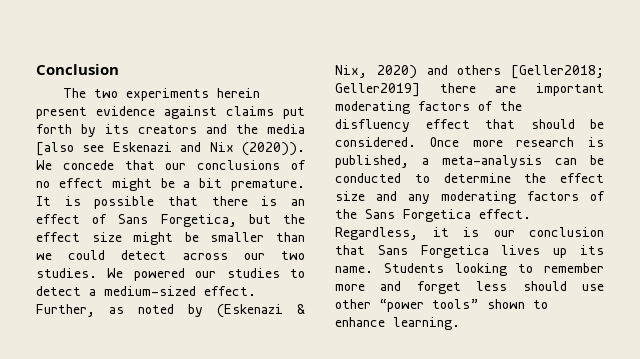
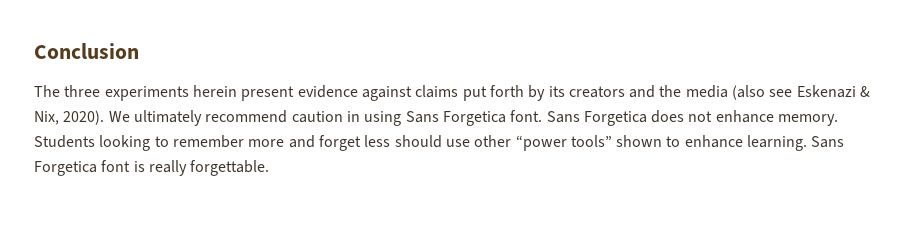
- The two experiments herein present evidence against claims put forth by its creators and the media [also see Eskenazi and Nix (2020)). We concede that our conclusions of no effect might be a bit premature. It is possible that there is an effect of Sans Forgetica, but the effect size might be smaller than we could detect across our two studies. We powered our studies to detect a medium-sized effect. Further, as noted by (Eskenazi & Nix, 2020) and others [Geller2018; Geller2019] there are important moderating factors of the disfluency effect that should be considered. Once more research is published, a meta-analysis can be conducted to determine the effect size and any moderating factors of the Sans Forgetica effect. Regardless, it is our conclusion that Sans Forgetica lives up its name.
+ The three experiments herein present evidence against claims put forth by its creators and the media (also see Eskenazi & Nix, 2020). We ultimately recommend caution in using Sans Forgetica font. Sans Forgetica does not enhance memory.
+ Sans Forgetica font is really forgettable.

